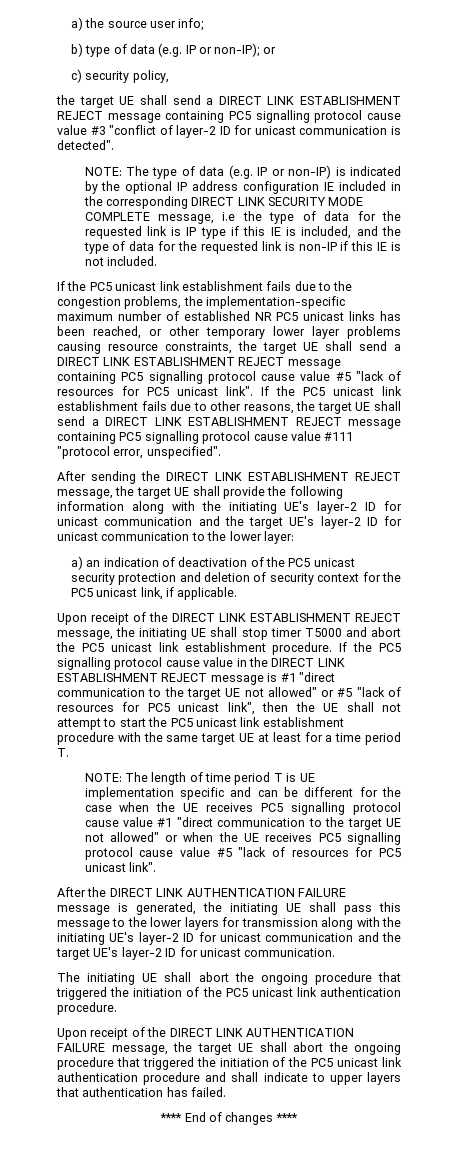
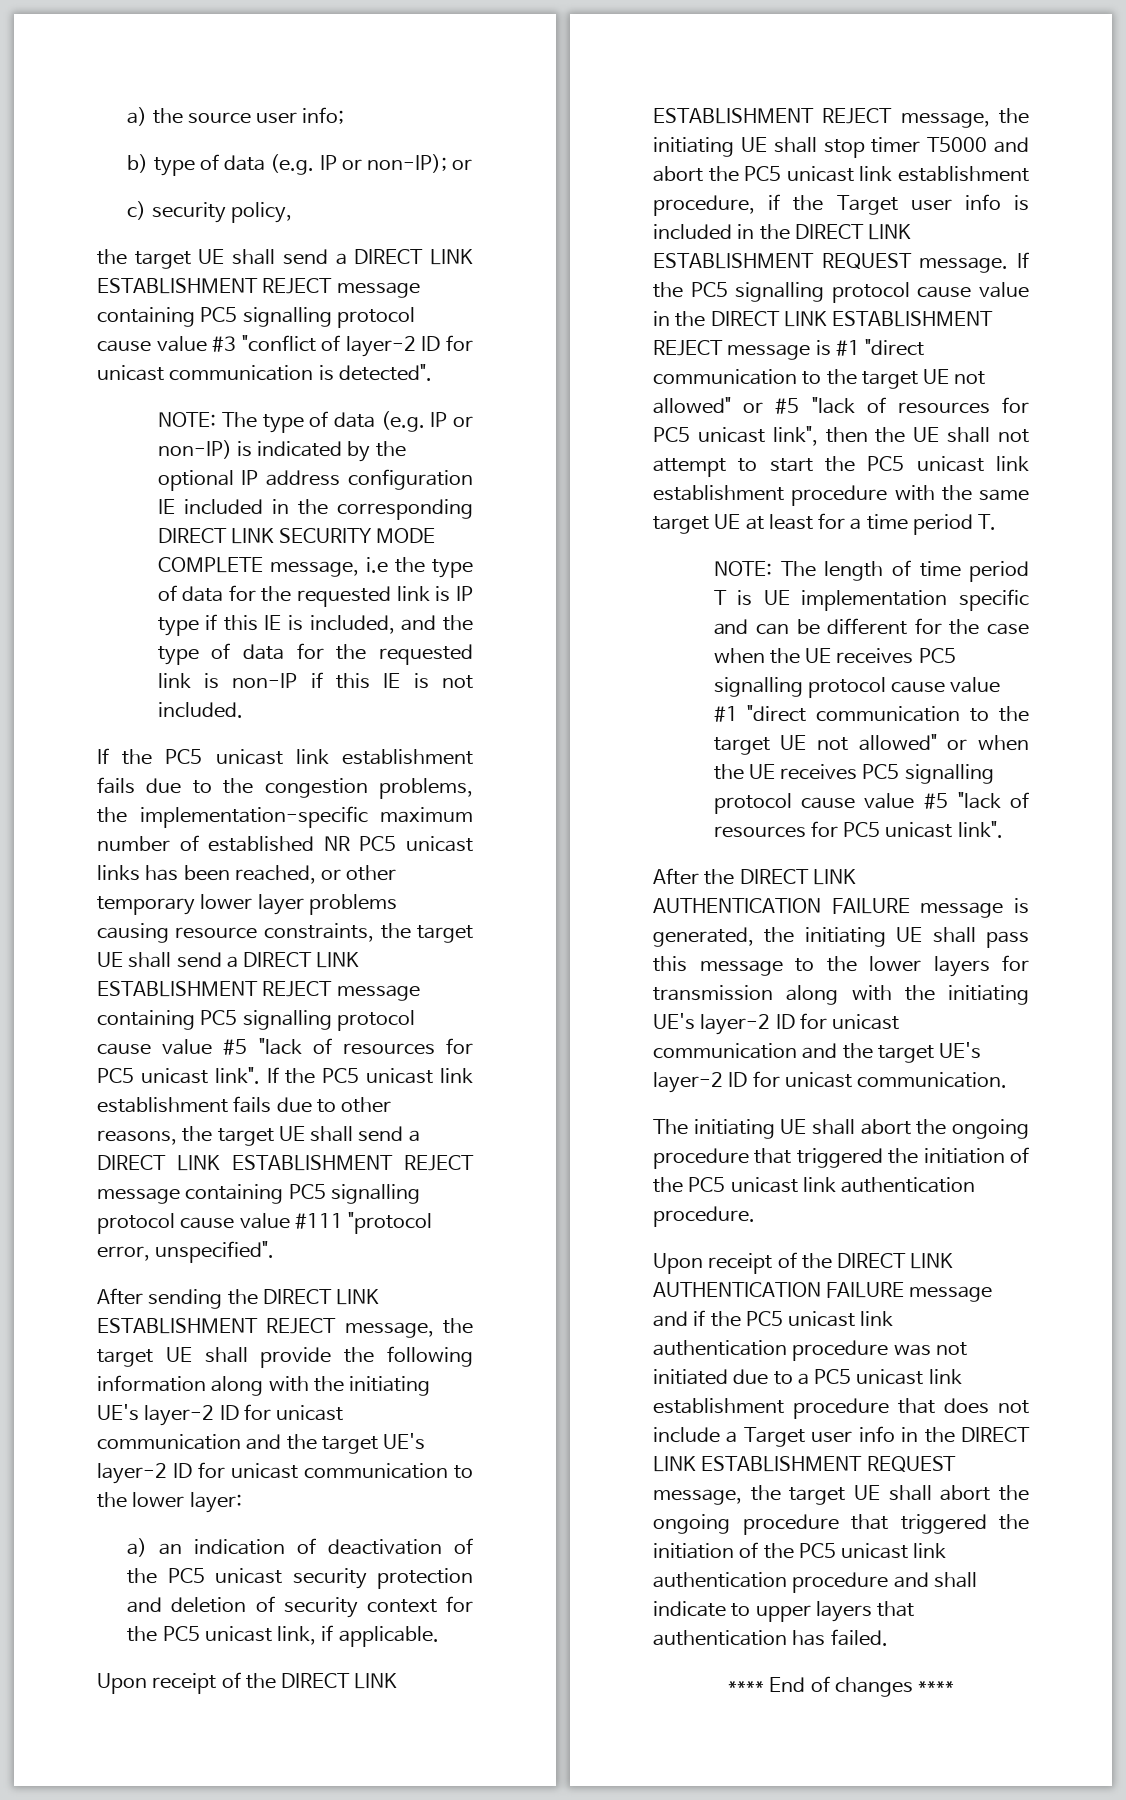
- Upon receipt of the DIRECT LINK ESTABLISHMENT REJECT message, the initiating UE shall stop timer T5000 and abort the PC5 unicast link establishment procedure.
+ Upon receipt of the DIRECT LINK ESTABLISHMENT REJECT message, the initiating UE shall stop timer T5000 and abort the PC5 unicast link establishment procedure, if the Target user info is included in the DIRECT LINK ESTABLISHMENT REQUEST message.
- Upon receipt of the DIRECT LINK AUTHENTICATION FAILURE message, the target UE shall abort the ongoing procedure that triggered the initiation of the PC5 unicast link authentication procedure and shall indicate to upper layers that authentication has failed.
+ Upon receipt of the DIRECT LINK AUTHENTICATION FAILURE message and if the PC5 unicast link authentication procedure was not initiated due to a PC5 unicast link establishment procedure that does not include a Target user info in the DIRECT LINK ESTABLISHMENT REQUEST message, the target UE shall abort the ongoing procedure that triggered the initiation of the PC5 unicast link authentication procedure and shall indicate to upper layers that authentication has failed.

